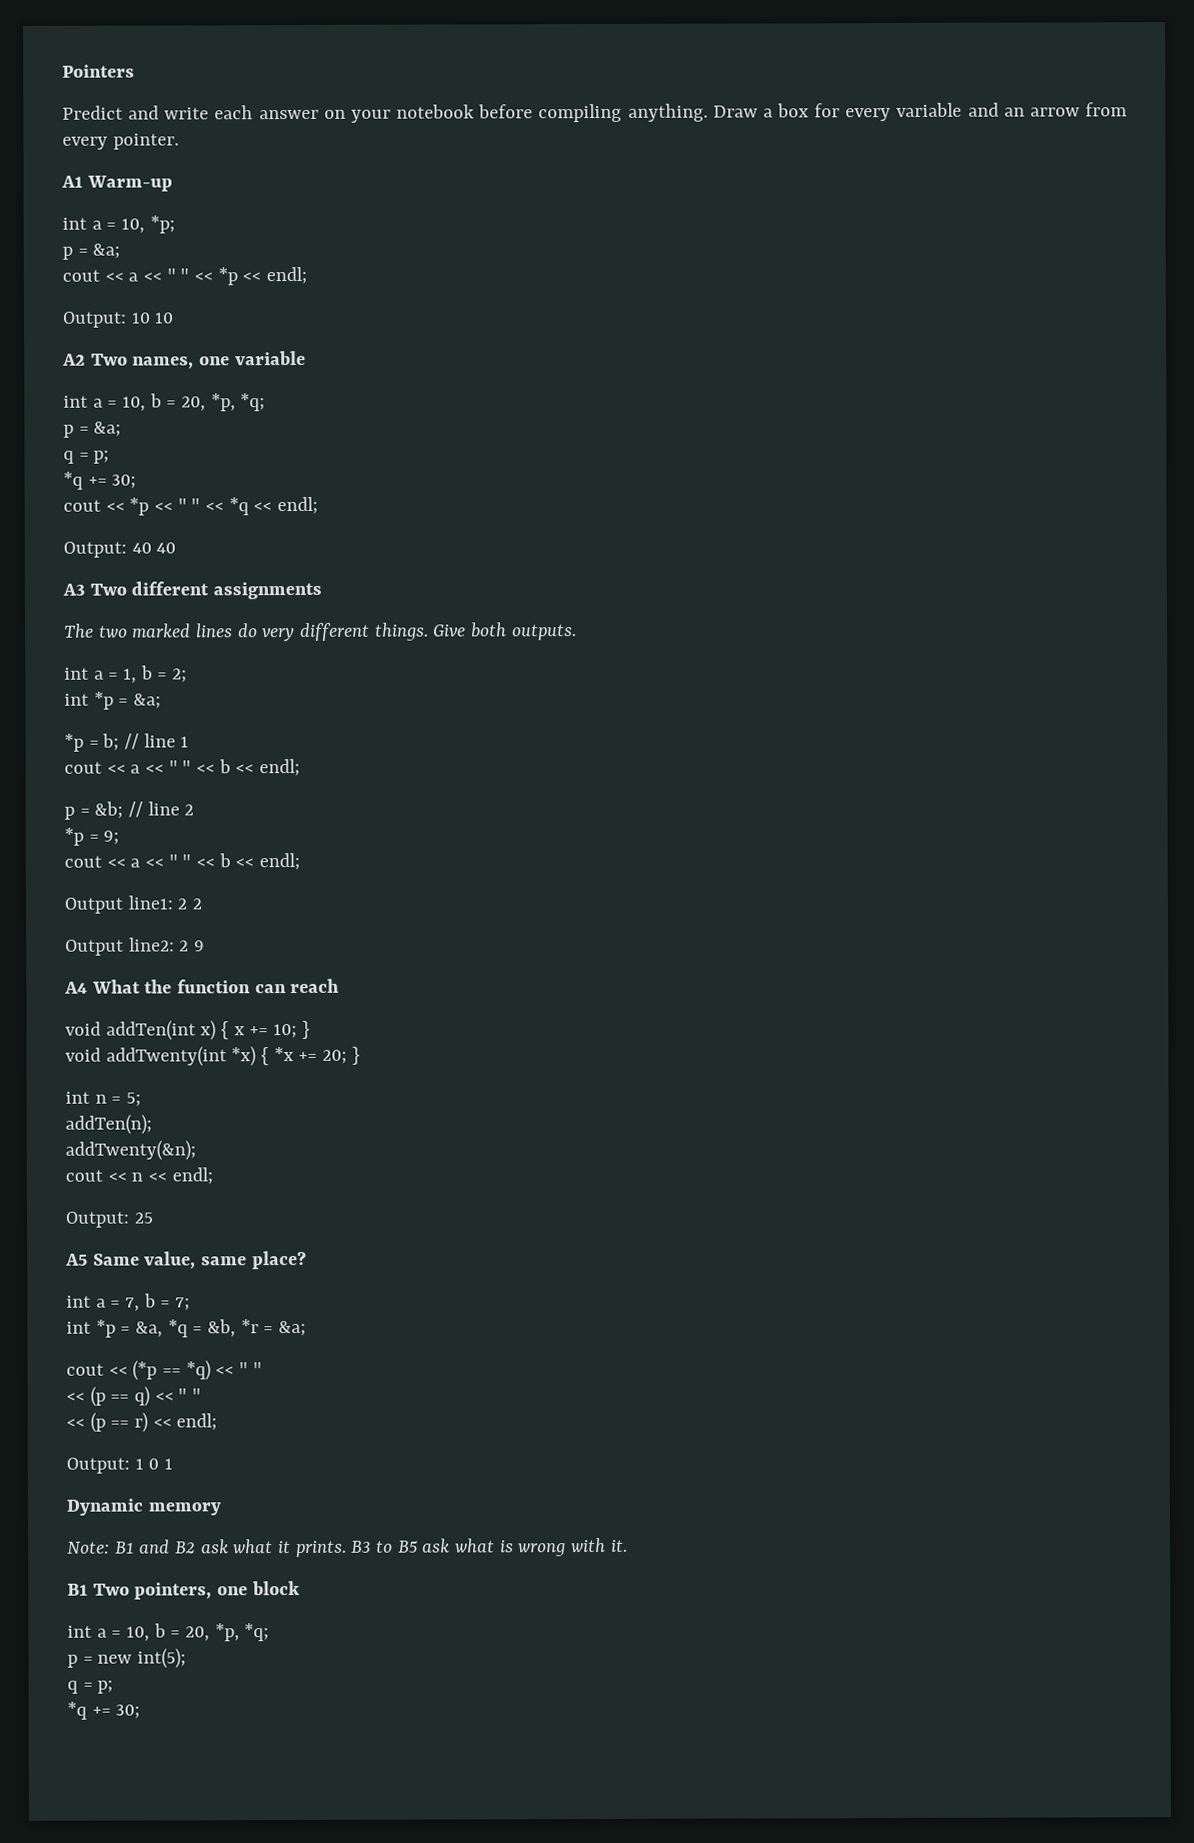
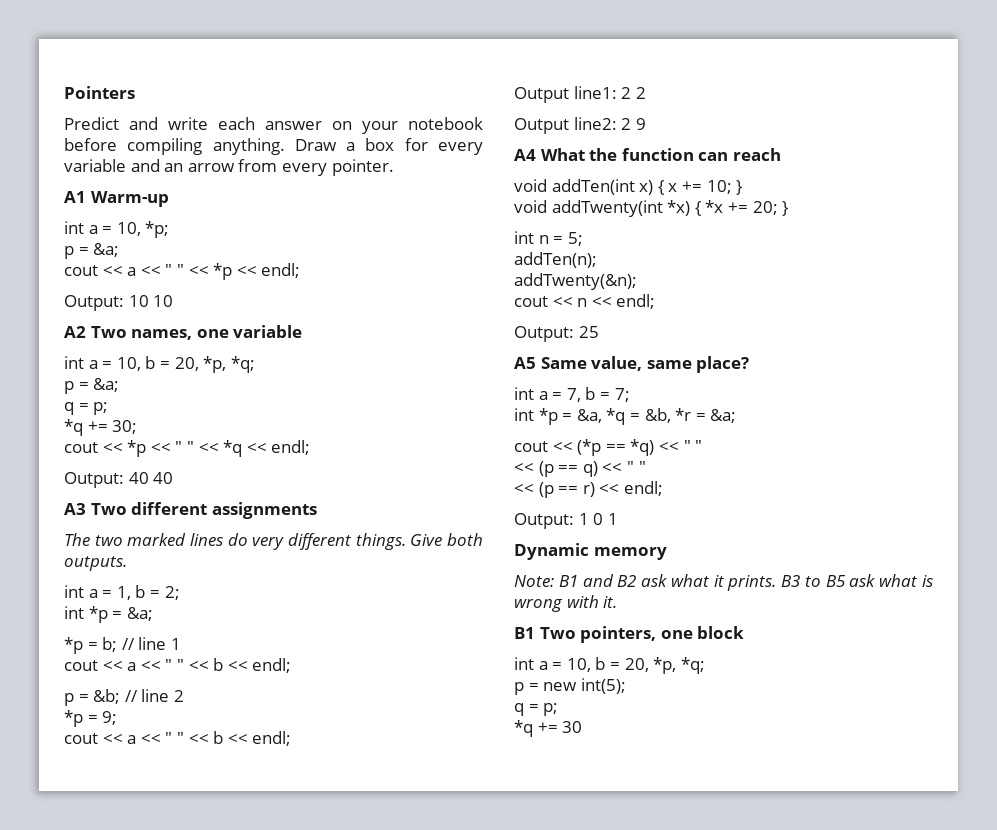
  p = new int(5);
  q = p;
- *q += 30;
+ *q += 30

